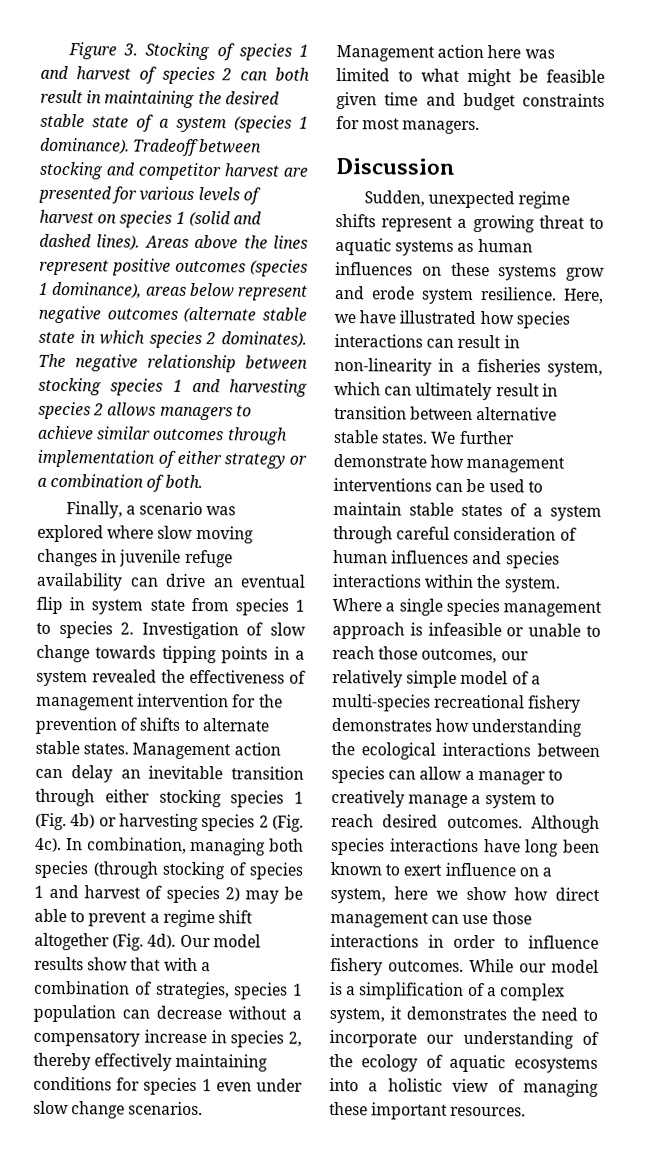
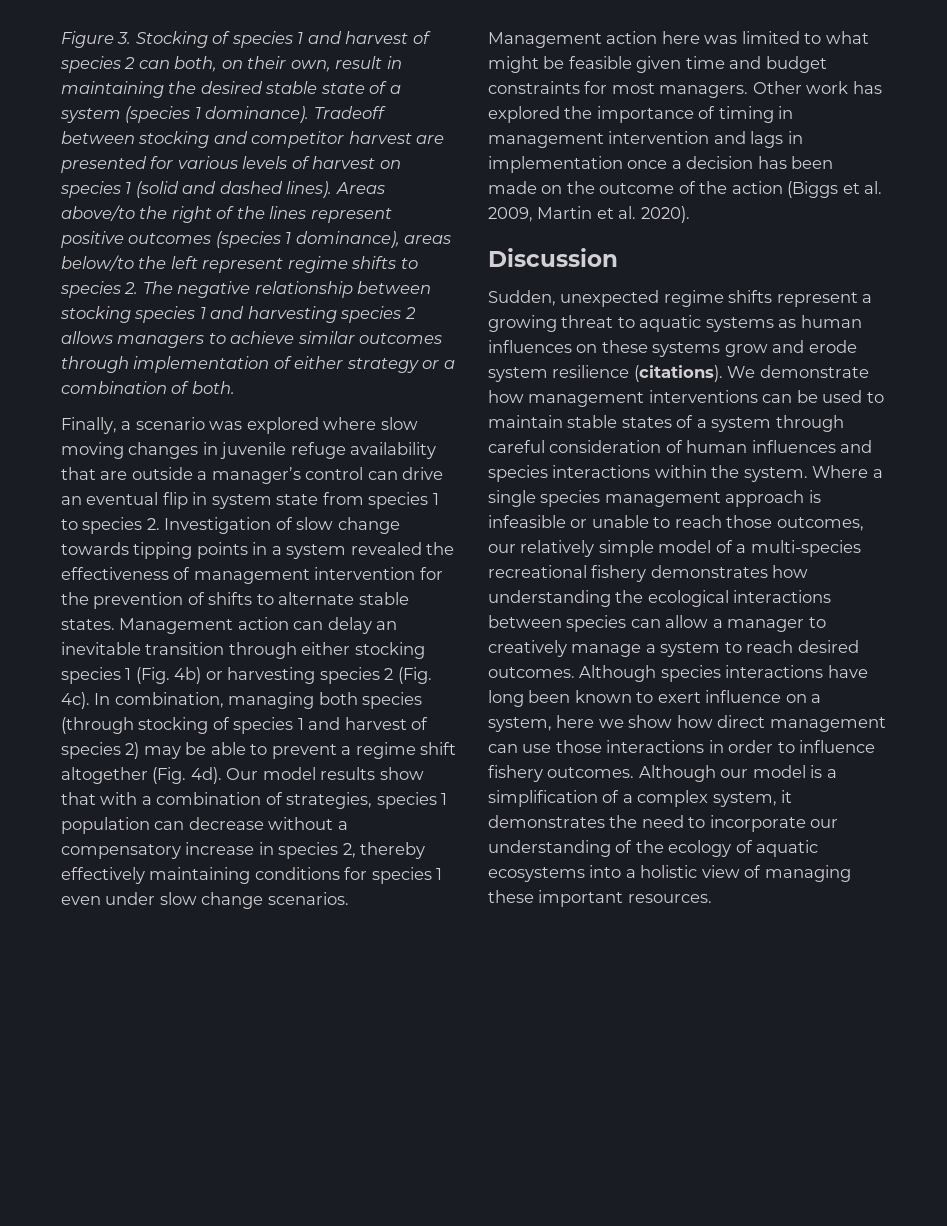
- Figure 3. Stocking of species 1 and harvest of species 2 can both result in maintaining the desired stable state of a system (species 1 dominance).
+ Figure 3. Stocking of species 1 and harvest of species 2 can both, on their own, result in maintaining the desired stable state of a system (species 1 dominance).
- Areas above the lines represent positive outcomes (species 1 dominance), areas below represent negative outcomes (alternate stable state in which species 2 dominates). The negative relationship between stocking species 1 and harvesting species 2 allows managers to achieve similar outcomes through implementation of either strategy or a combination of both.
+ Areas above/to the right of the lines represent positive outcomes (species 1 dominance), areas below/to the left represent regime shifts to species 2. The negative relationship between stocking species 1 and harvesting species 2 allows managers to achieve similar outcomes through implementation of either strategy or a combination of both.
- Finally, a scenario was explored where slow moving changes in juvenile refuge availability can drive an eventual flip in system state from species 1 to species 2. Investigation of slow change towards tipping points in a system revealed the effectiveness of management intervention for the prevention of shifts to alternate stable states.
+ Finally, a scenario was explored where slow moving changes in juvenile refuge availability that are outside a manager’s control can drive an eventual flip in system state from species 1 to species 2. Investigation of slow change towards tipping points in a system revealed the effectiveness of management intervention for the prevention of shifts to alternate stable states.
+ Other work has explored the importance of timing in management intervention and lags in implementation once a decision has been made on the outcome of the action (Biggs et al. 2009, Martin et al. 2020).
- Sudden, unexpected regime shifts represent a growing threat to aquatic systems as human influences on these systems grow and erode system resilience. Here, we have illustrated how species interactions can result in non-linearity in a fisheries system, which can ultimately result in transition between alternative stable states. We further demonstrate how management interventions can be used to maintain stable states of a system through careful consideration of human influences and species interactions within the system.
+ Sudden, unexpected regime shifts represent a growing threat to aquatic systems as human influences on these systems grow and erode system resilience (citations). We demonstrate how management interventions can be used to maintain stable states of a system through careful consideration of human influences and species interactions within the system.
- While our model is a simplification of a complex system, it demonstrates the need to incorporate our understanding of the ecology of aquatic ecosystems into a holistic view of managing these important resources.
+ Although our model is a simplification of a complex system, it demonstrates the need to incorporate our understanding of the ecology of aquatic ecosystems into a holistic view of managing these important resources.

